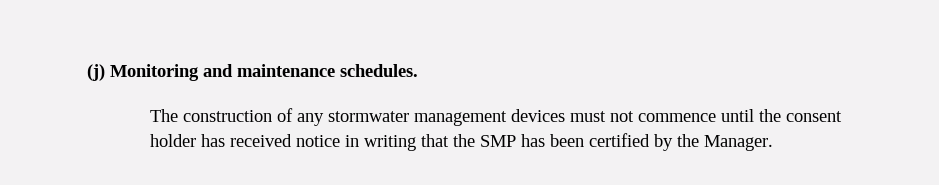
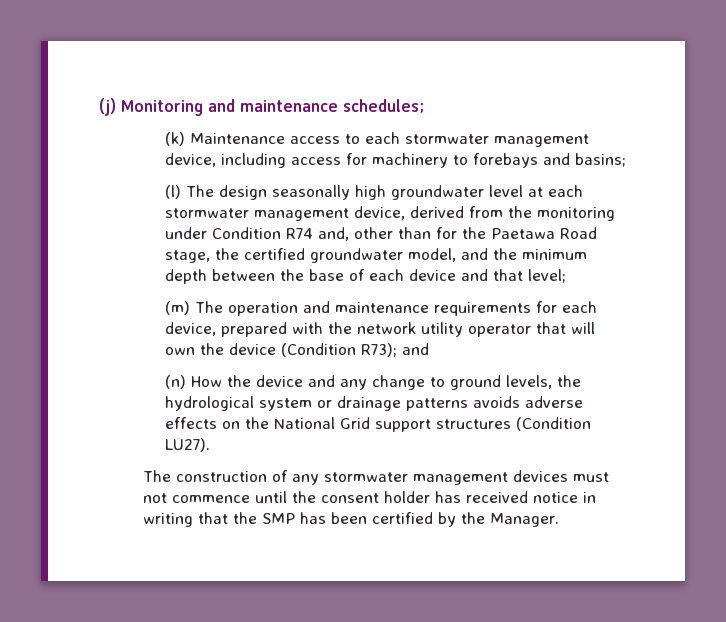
- (j) Monitoring and maintenance schedules.
+ (j) Monitoring and maintenance schedules;
+ (k) Maintenance access to each stormwater management device, including access for machinery to forebays and basins;
+ (l) The design seasonally high groundwater level at each stormwater management device, derived from the monitoring under Condition R74 and, other than for the Paetawa Road stage, the certified groundwater model, and the minimum depth between the base of each device and that level;
+ (m) The operation and maintenance requirements for each device, prepared with the network utility operator that will own the device (Condition R73); and
+ (n) How the device and any change to ground levels, the hydrological system or drainage patterns avoids adverse effects on the National Grid support structures (Condition LU27).

